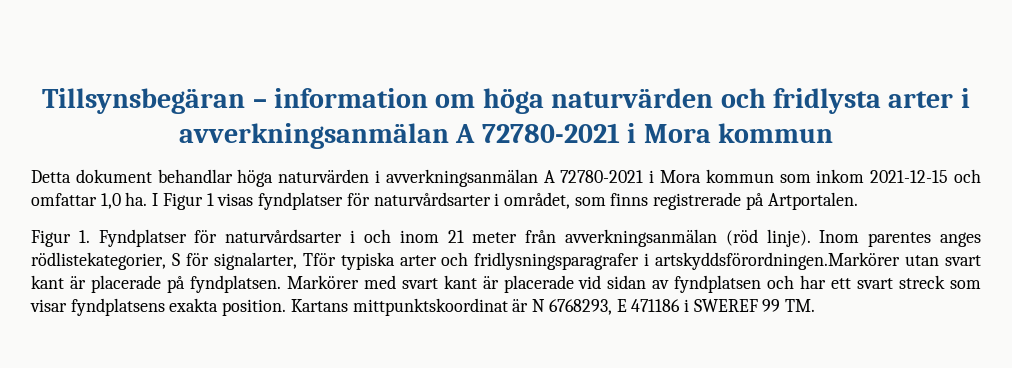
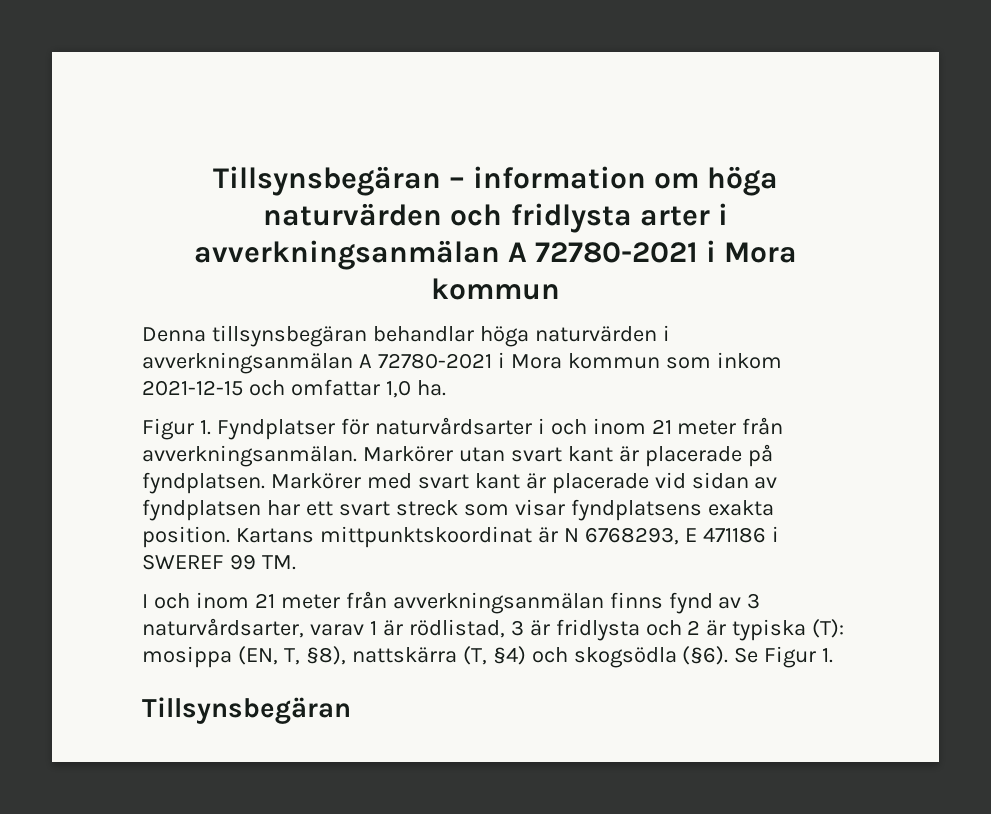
- Detta dokument behandlar höga naturvärden i avverkningsanmälan A 72780-2021 i Mora kommun som inkom 2021-12-15 och omfattar 1,0 ha. I Figur 1 visas fyndplatser för naturvårdsarter i området, som finns registrerade på Artportalen.
+ Denna tillsynsbegäran behandlar höga naturvärden i avverkningsanmälan A 72780-2021 i Mora kommun som inkom 2021-12-15 och omfattar 1,0 ha.
- Figur 1. Fyndplatser för naturvårdsarter i och inom 21 meter från avverkningsanmälan (röd linje). Inom parentes anges rödlistekategorier, S för signalarter, Tför typiska arter och fridlysningsparagrafer i artskyddsförordningen.Markörer utan svart kant är placerade på fyndplatsen.
+ Figur 1. Fyndplatser för naturvårdsarter i och inom 21 meter från avverkningsanmälan. Markörer utan svart kant är placerade på fyndplatsen.
- Markörer med svart kant är placerade vid sidan av fyndplatsen och har ett svart streck som visar fyndplatsens exakta position.
+ Markörer med svart kant är placerade vid sidan av fyndplatsen har ett svart streck som visar fyndplatsens exakta position.
+ I och inom 21 meter från avverkningsanmälan finns fynd av 3 naturvårdsarter, varav 1 är rödlistad, 3 är fridlysta och 2 är typiska (T): mosippa (EN, T, §8), nattskärra (T, §4) och skogsödla (§6). Se Figur 1.
+ Tillsynsbegäran

